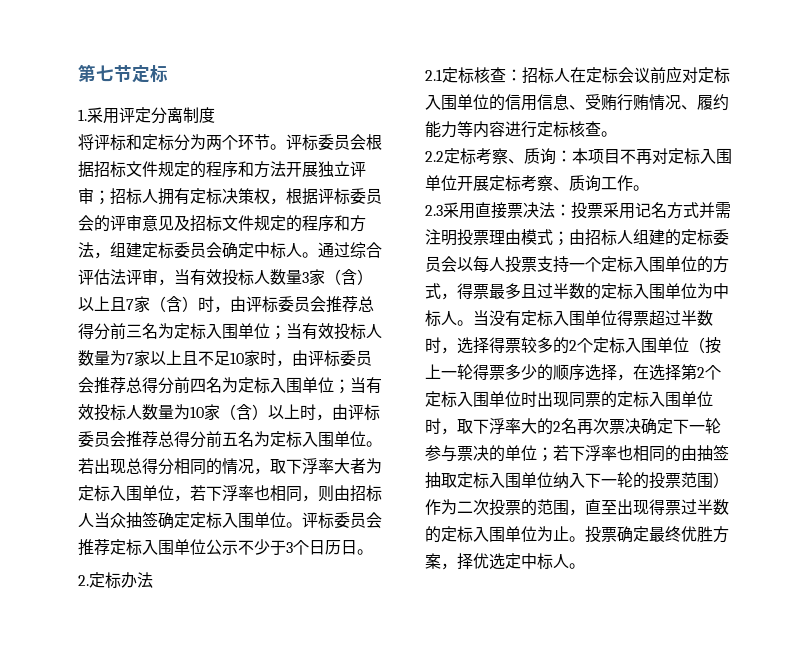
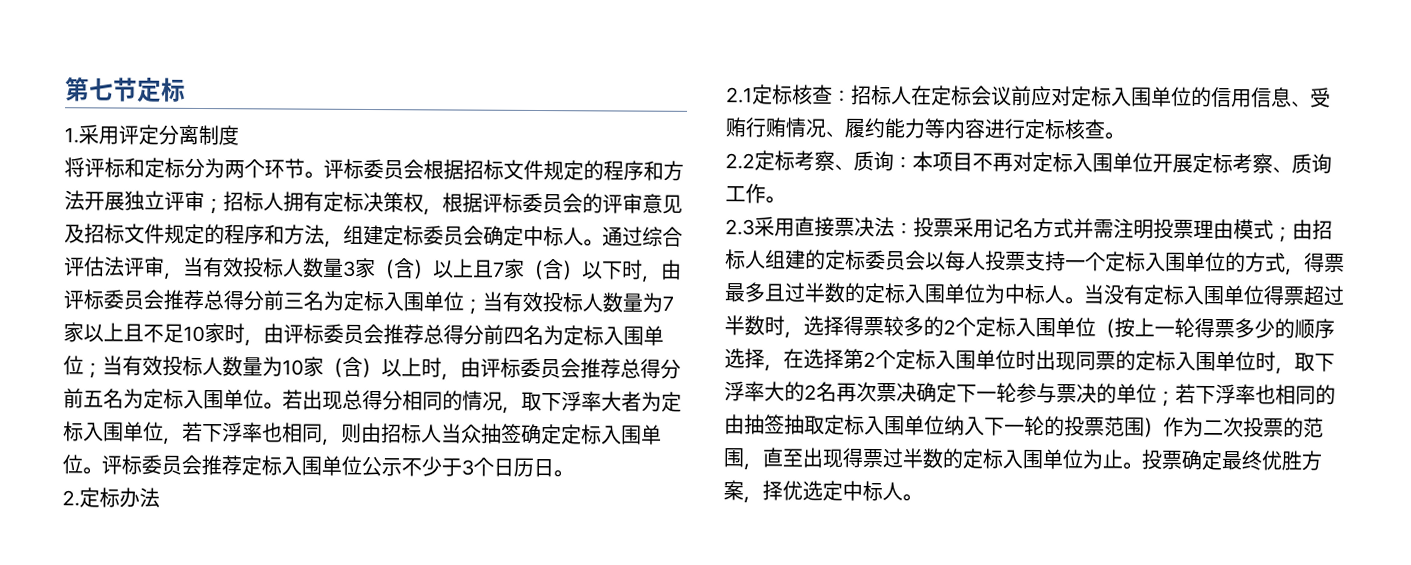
- 通过综合评估法评审，当有效投标人数量3家（含）以上且7家（含）时，由评标委员会推荐总得分前三名为定标入围单位；
+ 通过综合评估法评审，当有效投标人数量3家（含）以上且7家（含）以下时，由评标委员会推荐总得分前三名为定标入围单位；

